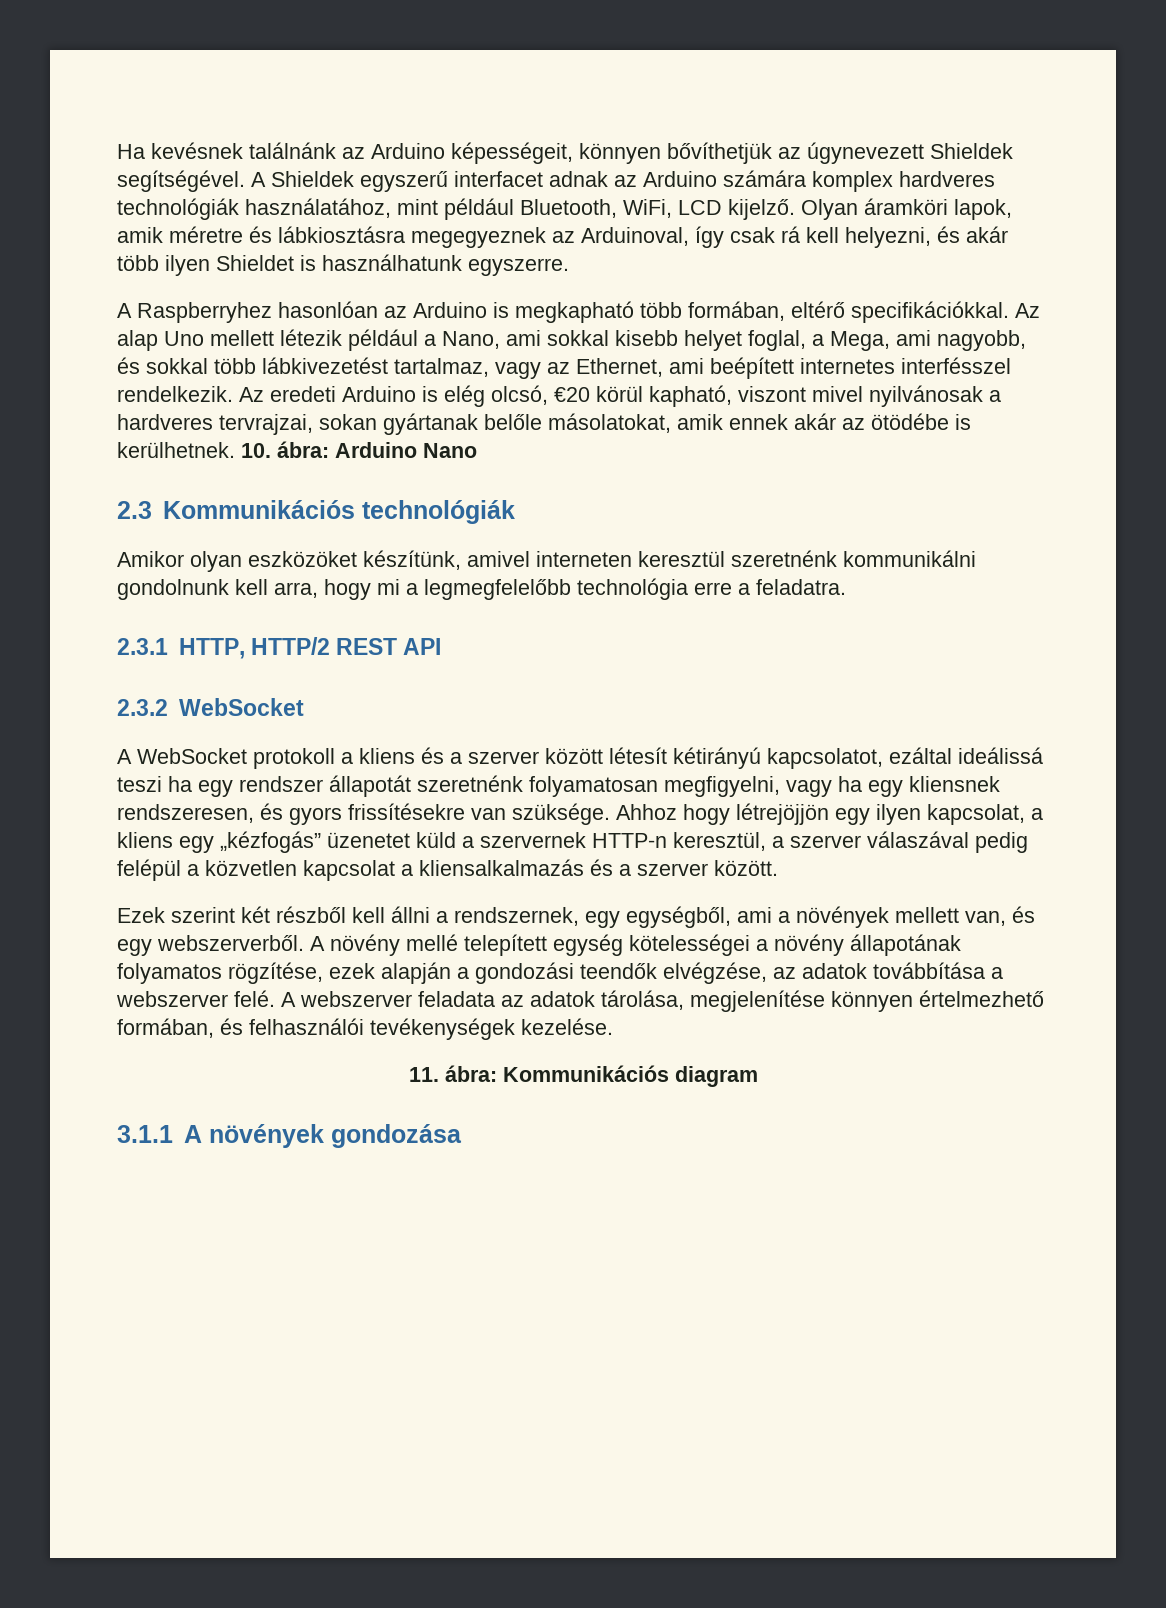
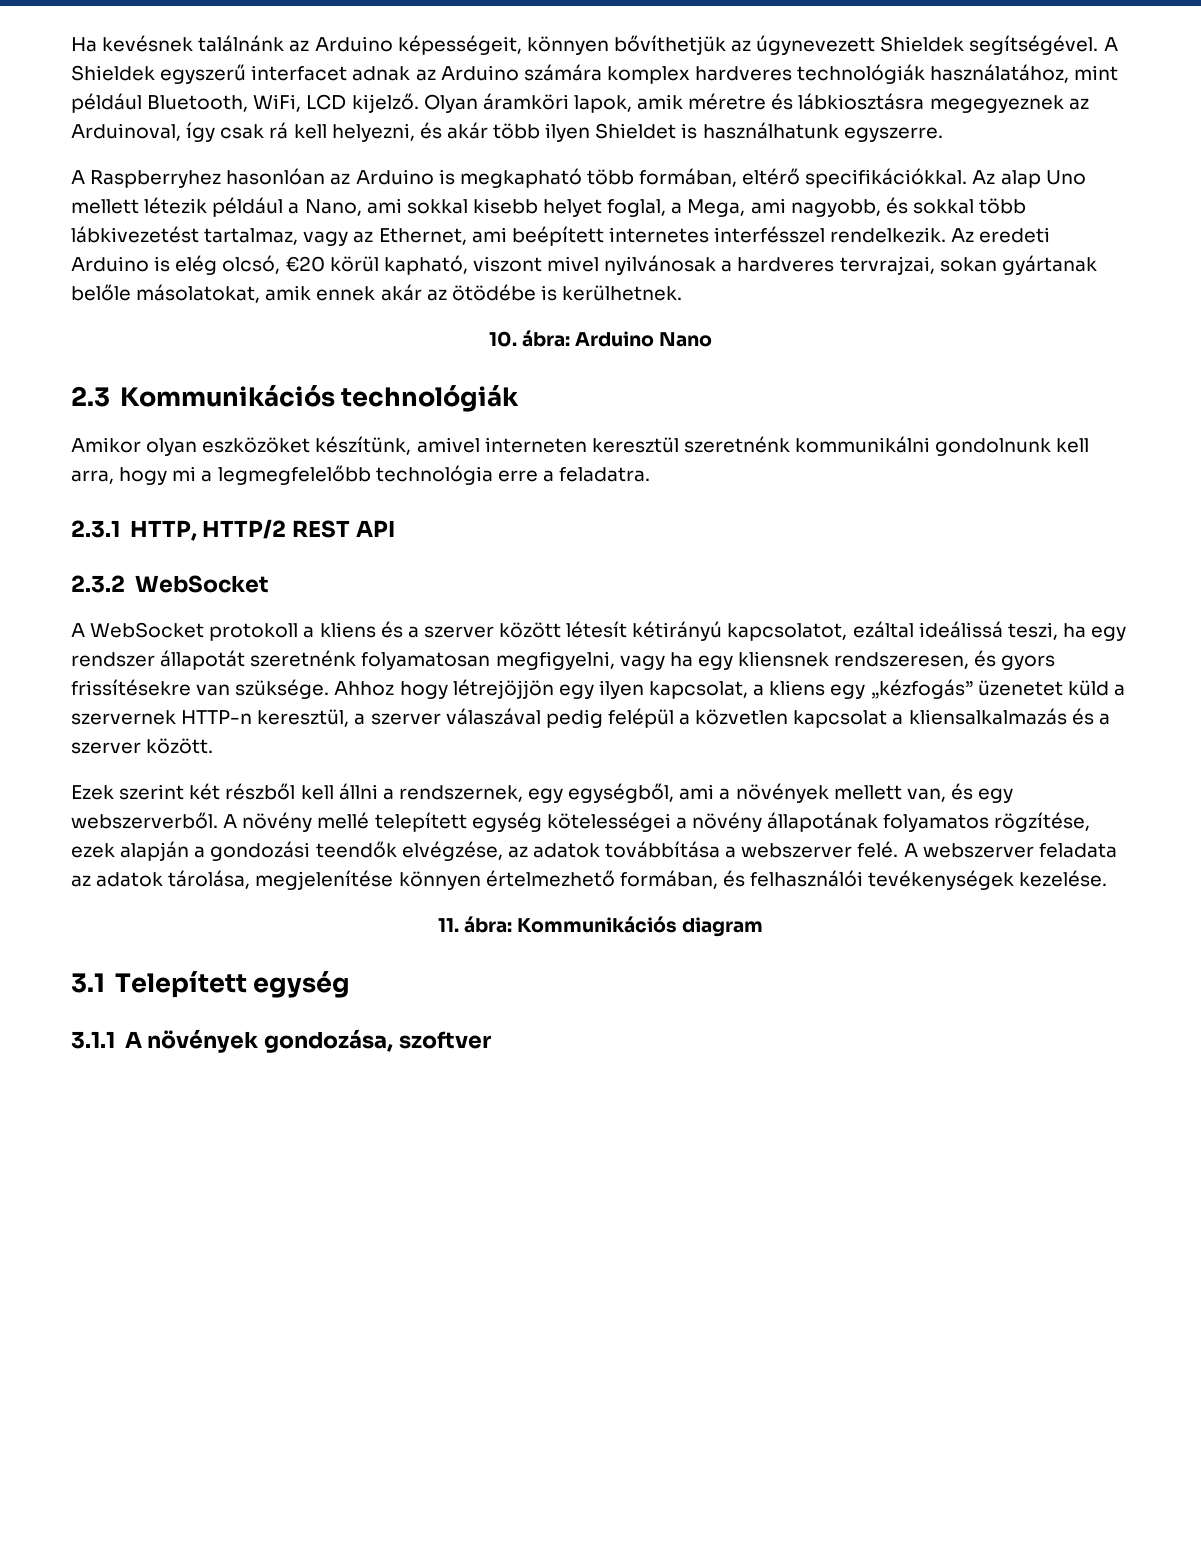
- Az eredeti Arduino is elég olcsó, €20 körül kapható, viszont mivel nyilvánosak a hardveres tervrajzai, sokan gyártanak belőle másolatokat, amik ennek akár az ötödébe is kerülhetnek. 10. ábra: Arduino Nano
+ Az eredeti Arduino is elég olcsó, €20 körül kapható, viszont mivel nyilvánosak a hardveres tervrajzai, sokan gyártanak belőle másolatokat, amik ennek akár az ötödébe is kerülhetnek.
+ 10. ábra: Arduino Nano
- A WebSocket protokoll a kliens és a szerver között létesít kétirányú kapcsolatot, ezáltal ideálissá teszi ha egy rendszer állapotát szeretnénk folyamatosan megfigyelni, vagy ha egy kliensnek rendszeresen, és gyors frissítésekre van szüksége.
+ A WebSocket protokoll a kliens és a szerver között létesít kétirányú kapcsolatot, ezáltal ideálissá teszi, ha egy rendszer állapotát szeretnénk folyamatosan megfigyelni, vagy ha egy kliensnek rendszeresen, és gyors frissítésekre van szüksége.
- 3.1.1 A növények gondozása
+ 3.1 Telepített egység
+ 3.1.1 A növények gondozása, szoftver

